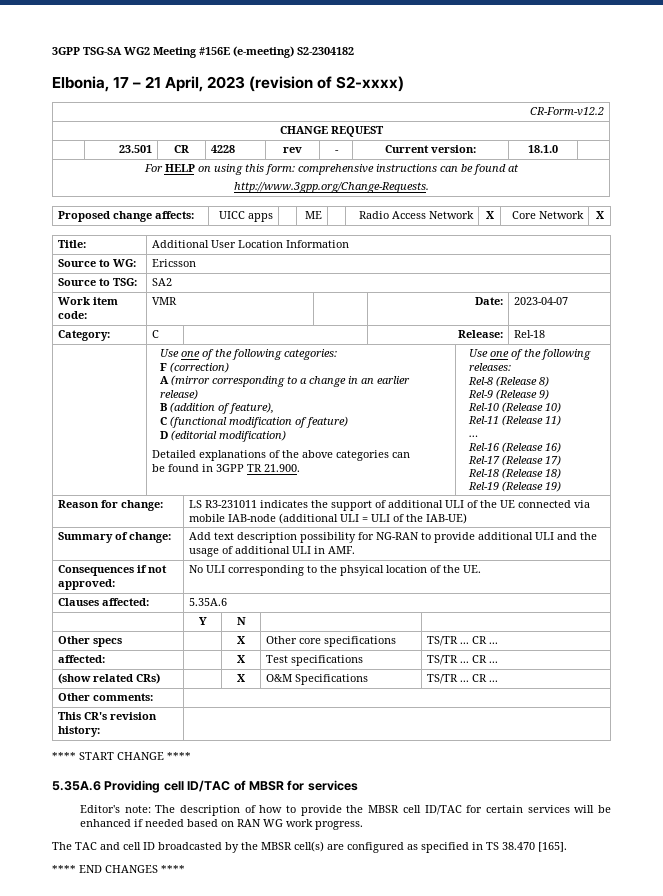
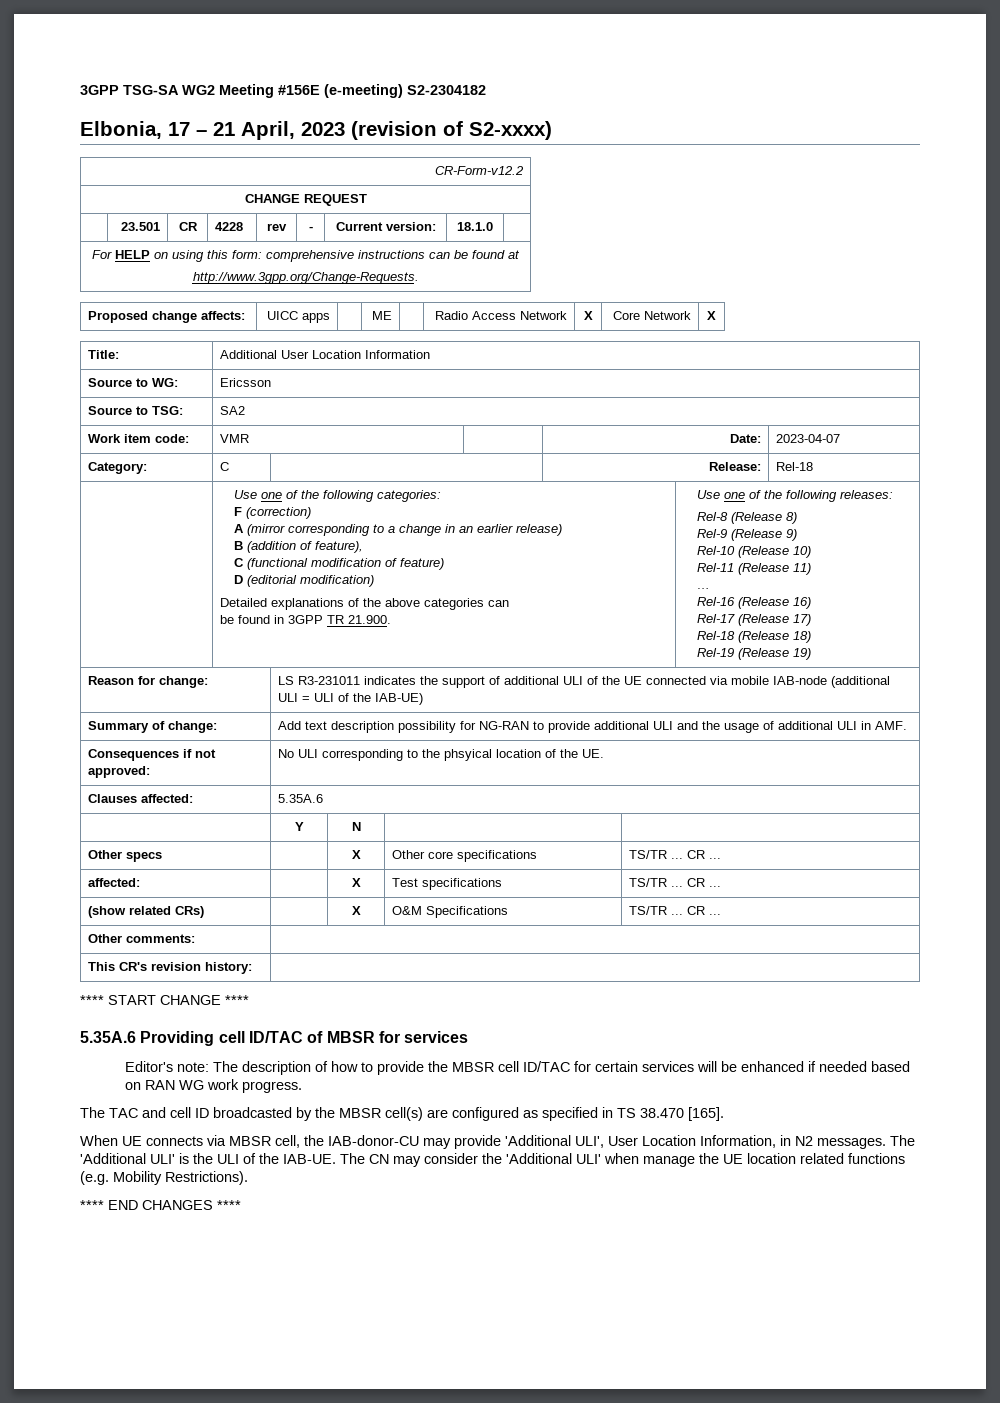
+ When UE connects via MBSR cell, the IAB-donor-CU may provide 'Additional ULI', User Location Information, in N2 messages. The 'Additional ULI' is the ULI of the IAB-UE. The CN may consider the 'Additional ULI' when manage the UE location related functions (e.g. Mobility Restrictions).

